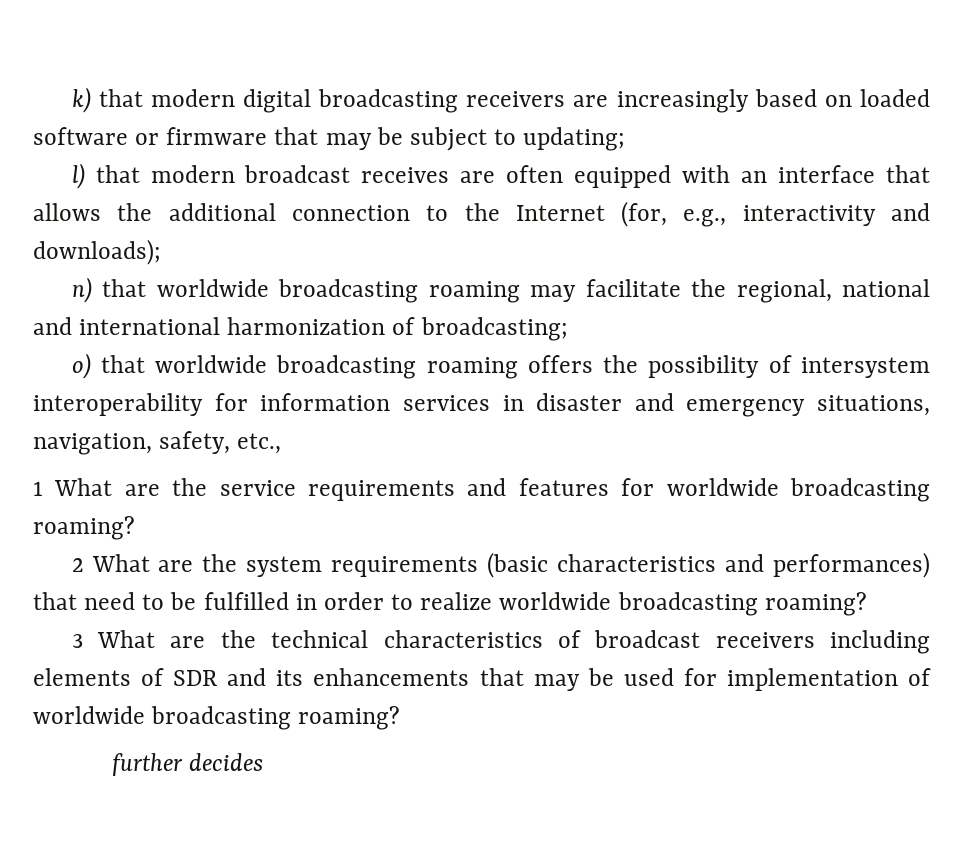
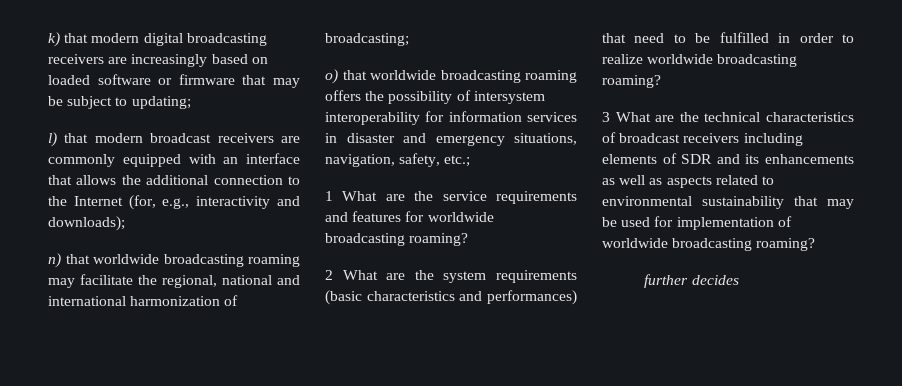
- l) that modern broadcast receives are often equipped with an interface that allows the additional connection to the Internet (for, e.g., interactivity and downloads);
+ l) that modern broadcast receivers are commonly equipped with an interface that allows the additional connection to the Internet (for, e.g., interactivity and downloads);
- o) that worldwide broadcasting roaming offers the possibility of intersystem interoperability for information services in disaster and emergency situations, navigation, safety, etc.,
+ o) that worldwide broadcasting roaming offers the possibility of intersystem interoperability for information services in disaster and emergency situations, navigation, safety, etc.;
- 3 What are the technical characteristics of broadcast receivers including elements of SDR and its enhancements that may be used for implementation of worldwide broadcasting roaming?
+ 3 What are the technical characteristics of broadcast receivers including elements of SDR and its enhancements as well as aspects related to environmental sustainability that may be used for implementation of worldwide broadcasting roaming?

